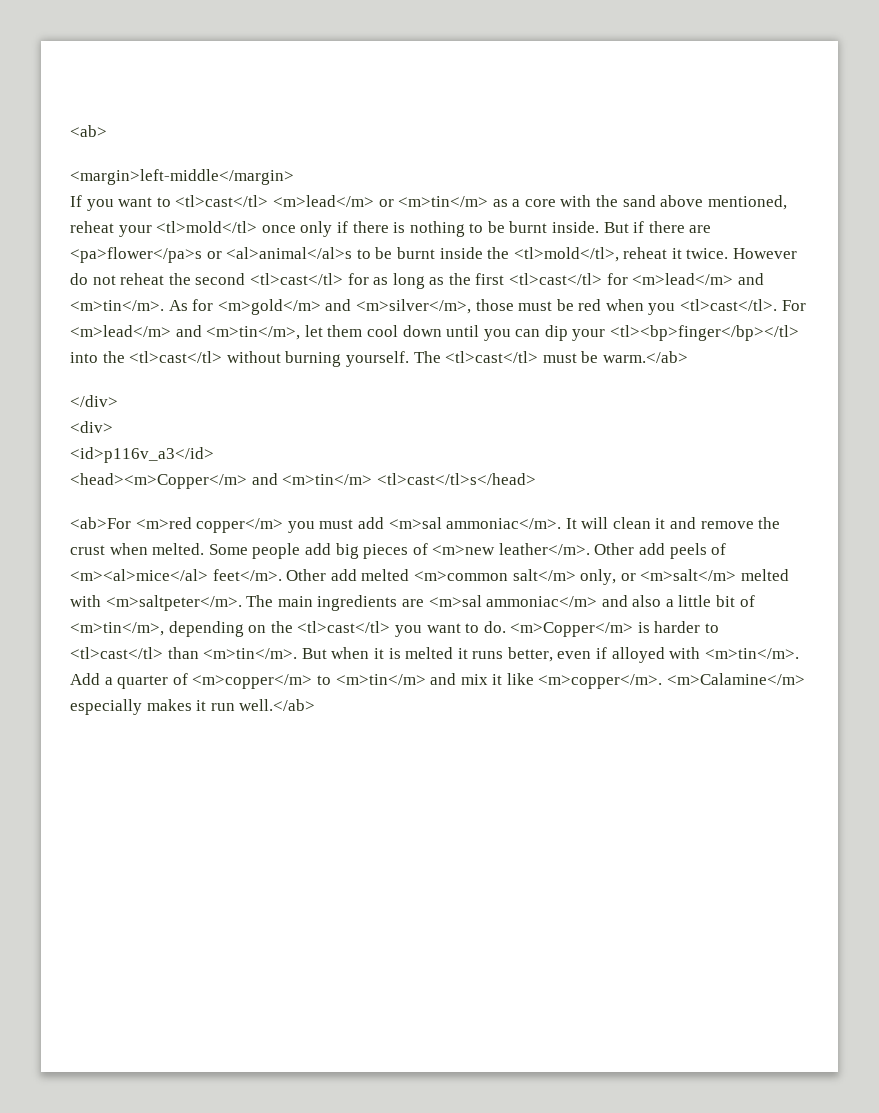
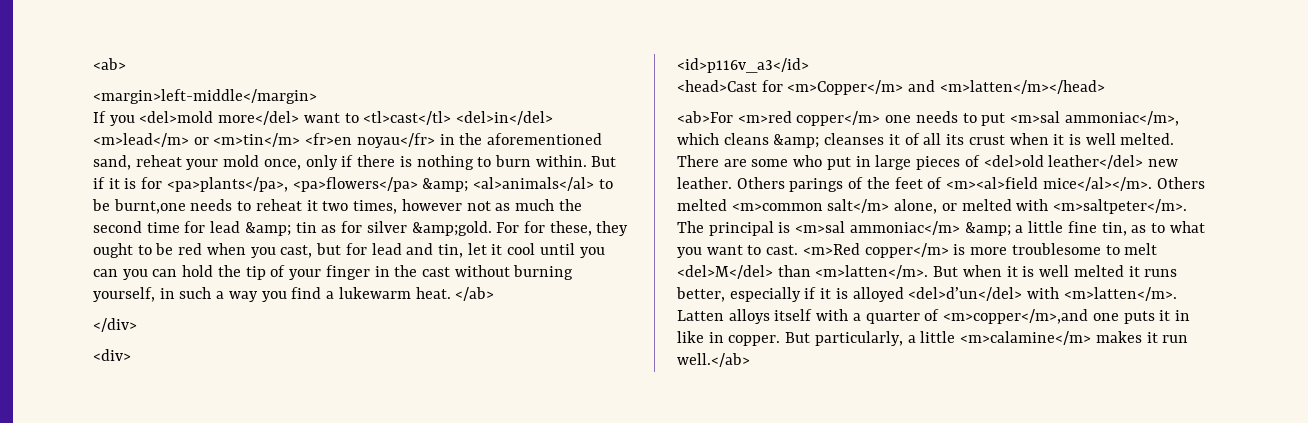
- If you want to <tl>cast</tl> <m>lead</m> or <m>tin</m> as a core with the sand above mentioned, reheat your <tl>mold</tl> once only if there is nothing to be burnt inside. But if there are <pa>flower</pa>s or <al>animal</al>s to be burnt inside the <tl>mold</tl>, reheat it twice. However do not reheat the second <tl>cast</tl> for as long as the first <tl>cast</tl> for <m>lead</m> and <m>tin</m>. As for <m>gold</m> and <m>silver</m>, those must be red when you <tl>cast</tl>. For <m>lead</m> and <m>tin</m>, let them cool down until you can dip your <tl><bp>finger</bp></tl> into the <tl>cast</tl> without burning yourself. The <tl>cast</tl> must be warm.</ab>
+ If you <del>mold more</del> want to <tl>cast</tl> <del>in</del> <m>lead</m> or <m>tin</m> <fr>en noyau</fr> in the aforementioned sand, reheat your mold once, only if there is nothing to burn within. But if it is for <pa>plants</pa>, <pa>flowers</pa> &amp; <al>animals</al> to be burnt,one needs to reheat it two times, however not as much the second time for lead &amp; tin as for silver &amp;gold. For for these, they ought to be red when you cast, but for lead and tin, let it cool until you can you can hold the tip of your finger in the cast without burning yourself, in such a way you find a lukewarm heat. </ab>
  </div>
  <div>
  <id>p116v_a3</id>
- <head><m>Copper</m> and <m>tin</m> <tl>cast</tl>s</head>
- <ab>For <m>red copper</m> you must add <m>sal ammoniac</m>. It will clean it and remove the crust when melted. Some people add big pieces of <m>new leather</m>. Other add peels of <m><al>mice</al> feet</m>. Other add melted <m>common salt</m> only, or <m>salt</m> melted with <m>saltpeter</m>. The main ingredients are <m>sal ammoniac</m> and also a little bit of <m>tin</m>, depending on the <tl>cast</tl> you want to do. <m>Copper</m> is harder to <tl>cast</tl> than <m>tin</m>.
+ <head>Cast for <m>Copper</m> and <m>latten</m></head>
+ <ab>For <m>red copper</m> one needs to put <m>sal ammoniac</m>, which cleans &amp; cleanses it of all its crust when it is well melted. There are some who put in large pieces of <del>old leather</del> new leather. Others parings of the feet of <m><al>field mice</al></m>. Others melted <m>common salt</m> alone, or melted with <m>saltpeter</m>. The principal is <m>sal ammoniac</m> &amp; a little fine tin, as to what you want to cast. <m>Red copper</m> is more troublesome to melt <del>M</del> than <m>latten</m>.
- But when it is melted it runs better, even if alloyed with <m>tin</m>. Add a quarter of <m>copper</m> to <m>tin</m> and mix it like <m>copper</m>. <m>Calamine</m> especially makes it run well.</ab>
+ But when it is well melted it runs better, especially if it is alloyed <del>d’un</del> with <m>latten</m>. Latten alloys itself with a quarter of <m>copper</m>,and one puts it in like in copper. But particularly, a little <m>calamine</m> makes it run well.</ab>

